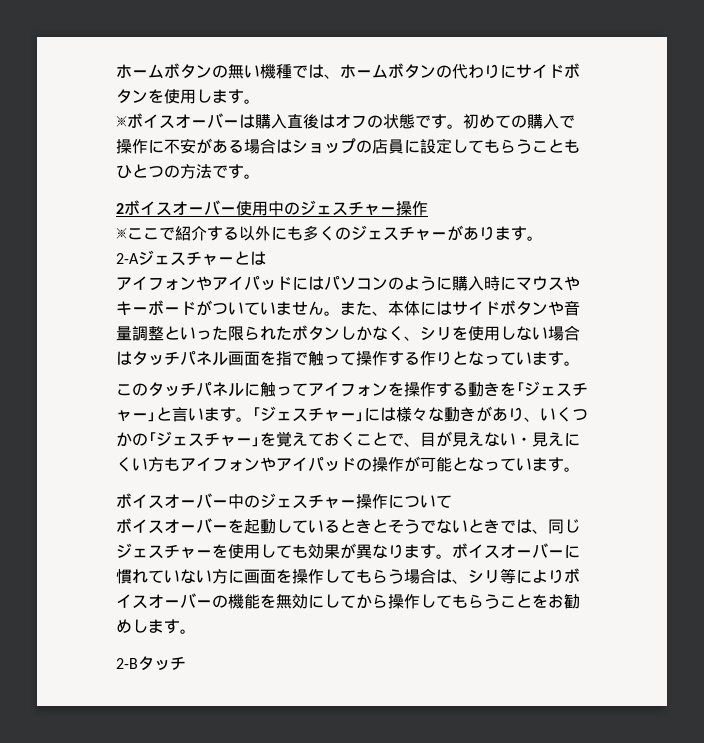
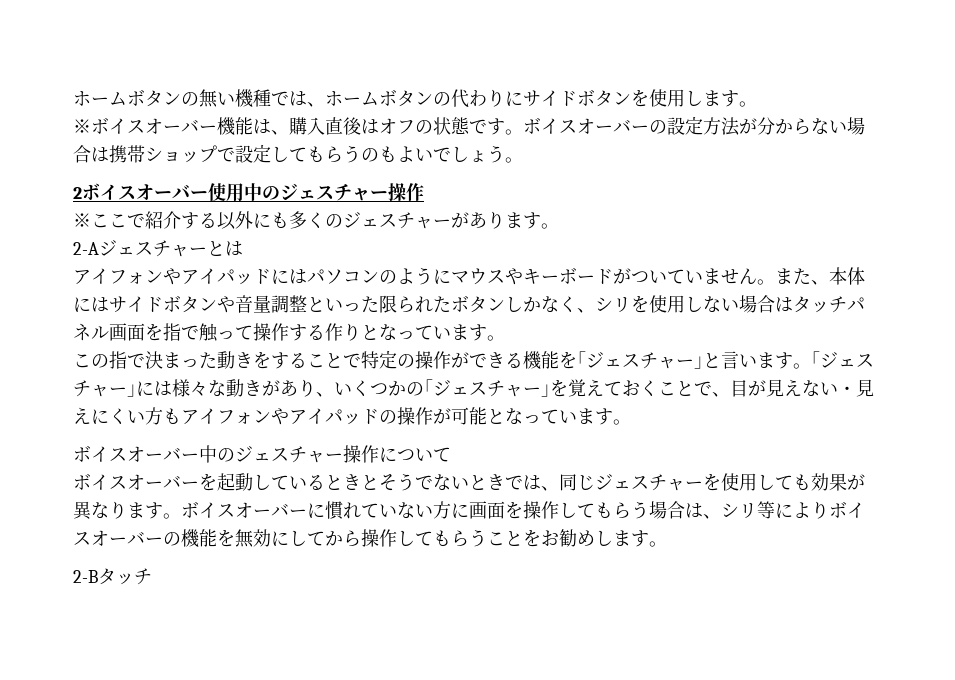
- ※ボイスオーバーは購入直後はオフの状態です。
+ ※ボイスオーバー機能は、購入直後はオフの状態です。
- 初めての購入で操作に不安がある場合はショップの店員に設定してもらうこともひとつの方法です。
+ ボイスオーバーの設定方法が分からない場合は携帯ショップで設定してもらうのもよいでしょう。
- アイフォンやアイパッドにはパソコンのように購入時にマウスやキーボードがついていません。
+ アイフォンやアイパッドにはパソコンのようにマウスやキーボードがついていません。
- このタッチパネルに触ってアイフォンを操作する動きを｢ジェスチャー｣と言います。
+ この指で決まった動きをすることで特定の操作ができる機能を｢ジェスチャー｣と言います。

